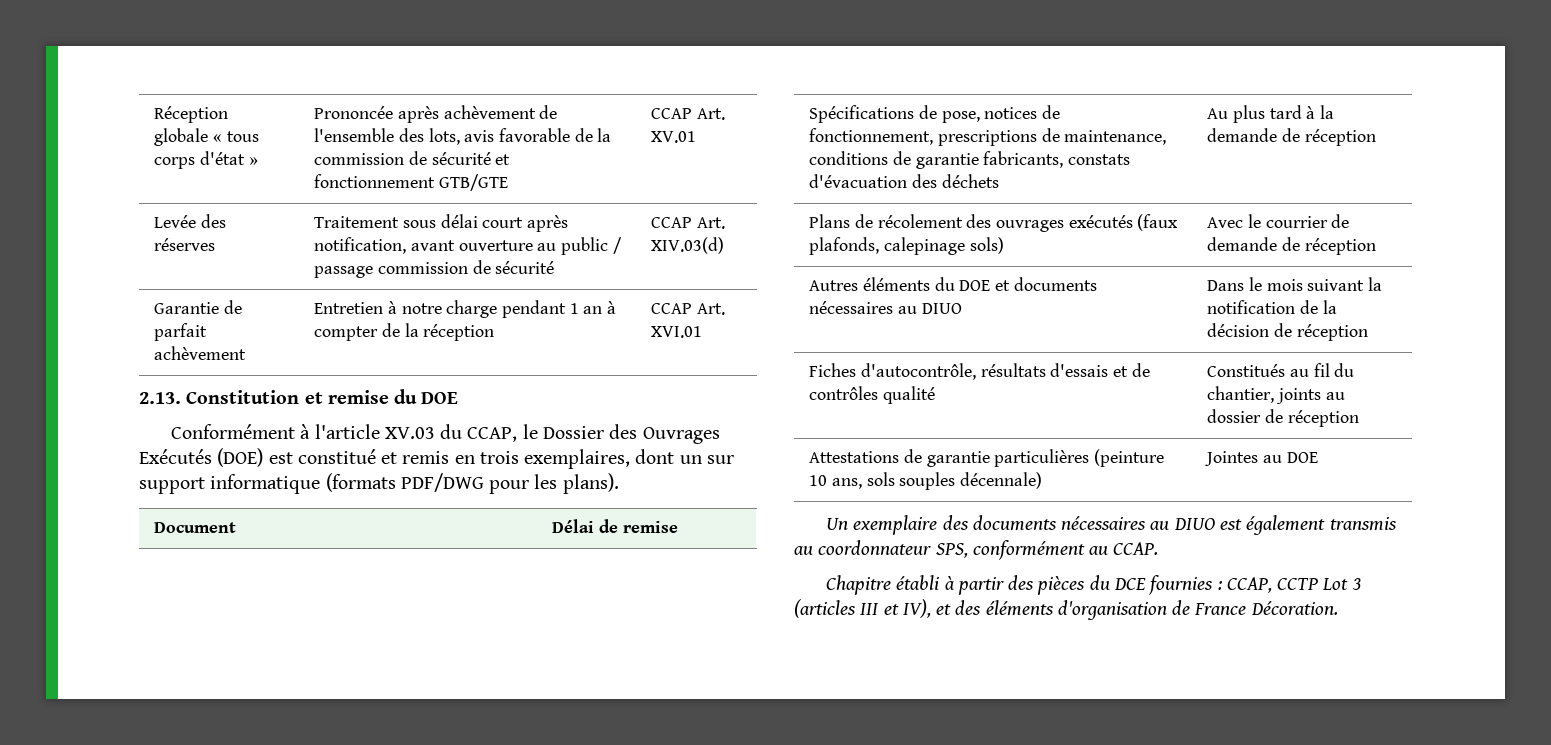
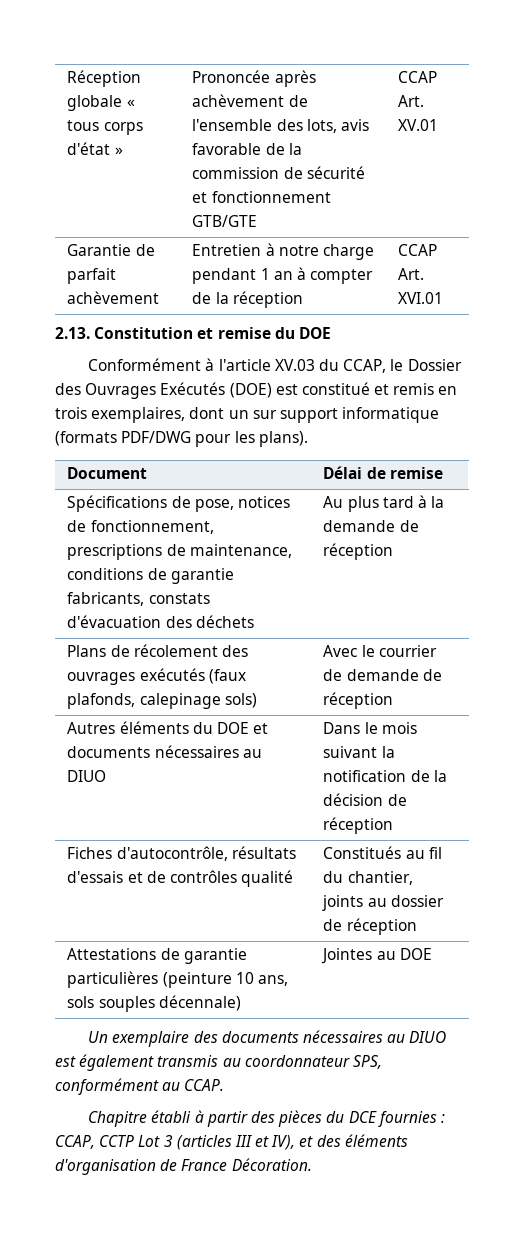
- Levée des réserves | Traitement sous délai court après notification, avant ouverture au public / passage commission de sécurité | CCAP Art. XIV.03(d)

